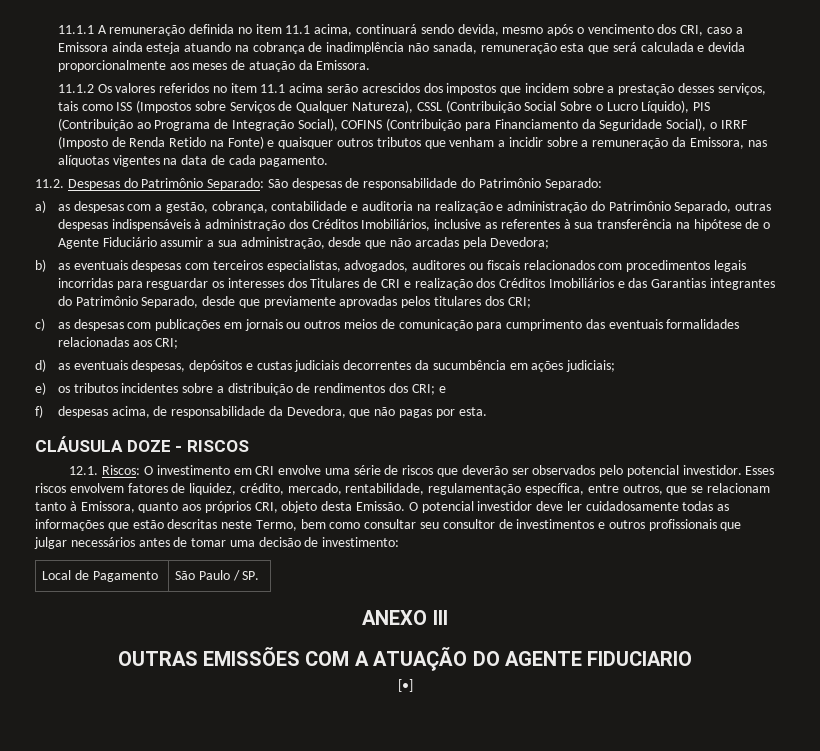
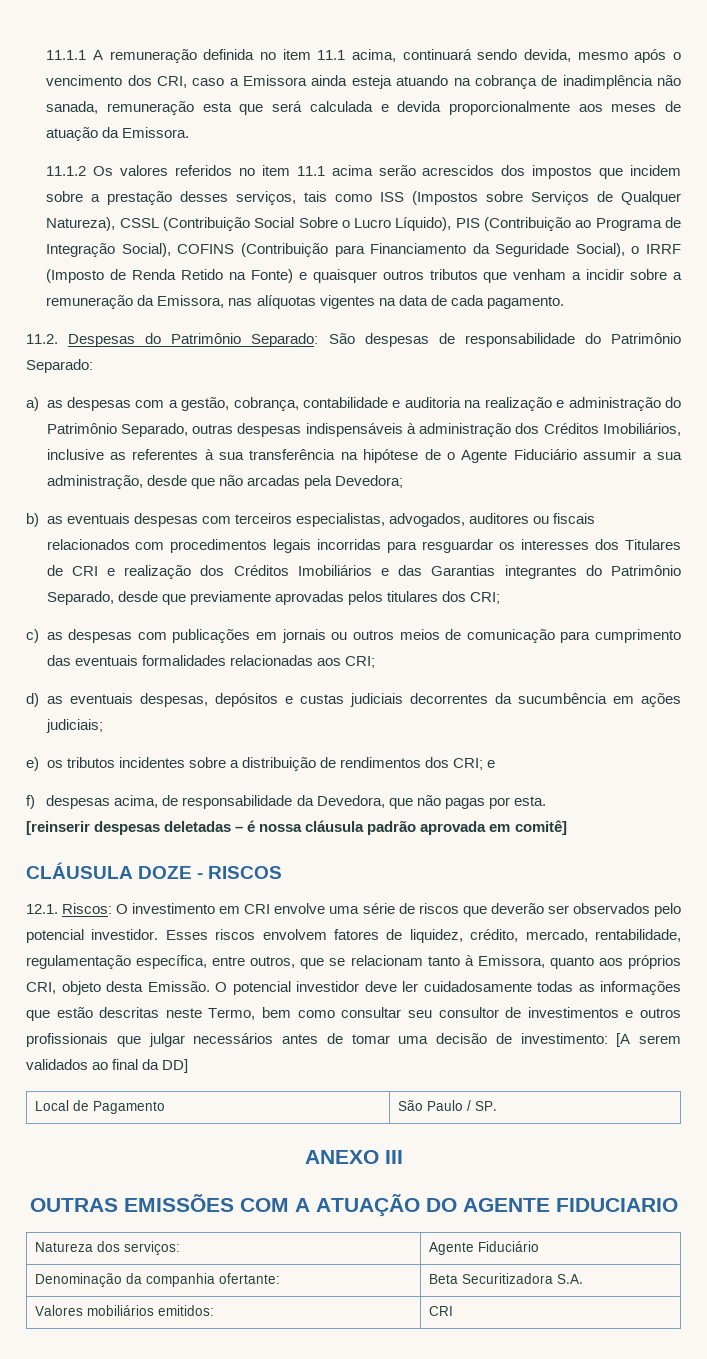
+ [reinserir despesas deletadas – é nossa cláusula padrão aprovada em comitê]
- O potencial investidor deve ler cuidadosamente todas as informações que estão descritas neste Termo, bem como consultar seu consultor de investimentos e outros profissionais que julgar necessários antes de tomar uma decisão de investimento:
+ O potencial investidor deve ler cuidadosamente todas as informações que estão descritas neste Termo, bem como consultar seu consultor de investimentos e outros profissionais que julgar necessários antes de tomar uma decisão de investimento: [A serem validados ao final da DD]
- [•]
+ Natureza dos serviços: | Agente Fiduciário
+ Denominação da companhia ofertante: | Beta Securitizadora S.A.
+ Valores mobiliários emitidos: | CRI

